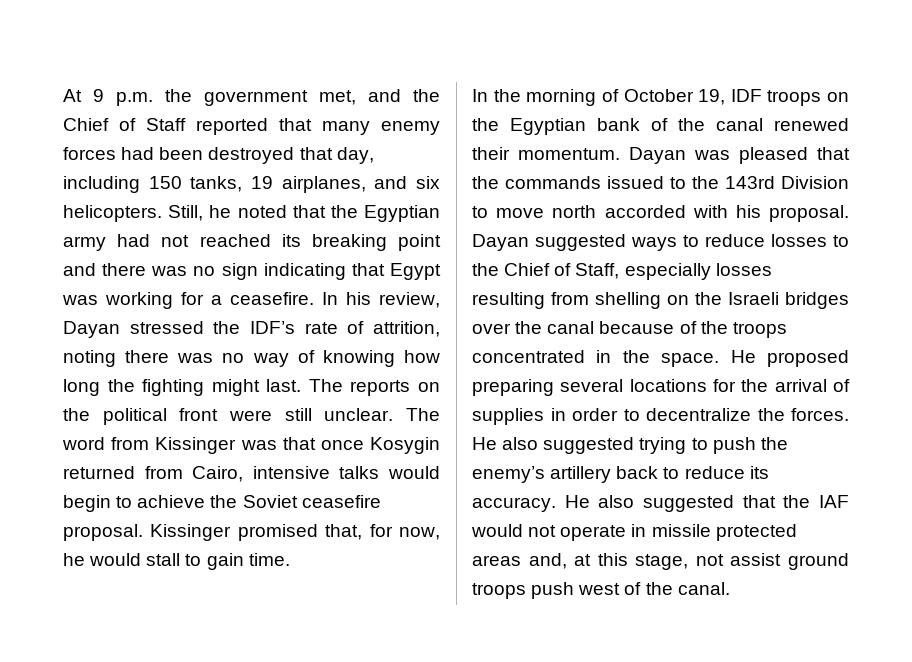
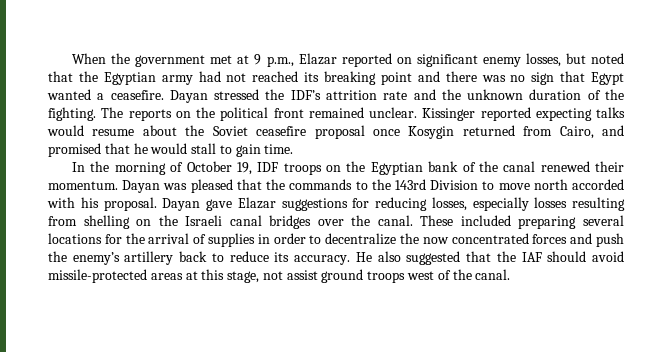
- At 9 p.m. the government met, and the Chief of Staff reported that many enemy forces had been destroyed that day, including 150 tanks, 19 airplanes, and six helicopters. Still, he noted that the Egyptian army had not reached its breaking point and there was no sign indicating that Egypt was working for a ceasefire. In his review, Dayan stressed the IDF’s rate of attrition, noting there was no way of knowing how long the fighting might last.
+ When the government met at 9 p.m., Elazar reported on significant enemy losses, but noted that the Egyptian army had not reached its breaking point and there was no sign that Egypt wanted a ceasefire. Dayan stressed the IDF’s attrition rate and the unknown duration of the fighting.
- The reports on the political front were still unclear. The word from Kissinger was that once Kosygin returned from Cairo, intensive talks would begin to achieve the Soviet ceasefire proposal. Kissinger promised that, for now, he would stall to gain time.
+ The reports on the political front remained unclear. Kissinger reported expecting talks would resume about the Soviet ceasefire proposal once Kosygin returned from Cairo, and promised that he would stall to gain time.
- Dayan was pleased that the commands issued to the 143rd Division to move north accorded with his proposal.
+ Dayan was pleased that the commands to the 143rd Division to move north accorded with his proposal.
- Dayan suggested ways to reduce losses to the Chief of Staff, especially losses resulting from shelling on the Israeli bridges over the canal because of the troops concentrated in the space. He proposed preparing several locations for the arrival of supplies in order to decentralize the forces. He also suggested trying to push the enemy’s artillery back to reduce its accuracy.
+ Dayan gave Elazar suggestions for reducing losses, especially losses resulting from shelling on the Israeli canal bridges over the canal. These included preparing several locations for the arrival of supplies in order to decentralize the now concentrated forces and push the enemy’s artillery back to reduce its accuracy.
- He also suggested that the IAF would not operate in missile protected areas and, at this stage, not assist ground troops push west of the canal.
+ He also suggested that the IAF should avoid missile-protected areas at this stage, not assist ground troops west of the canal.

